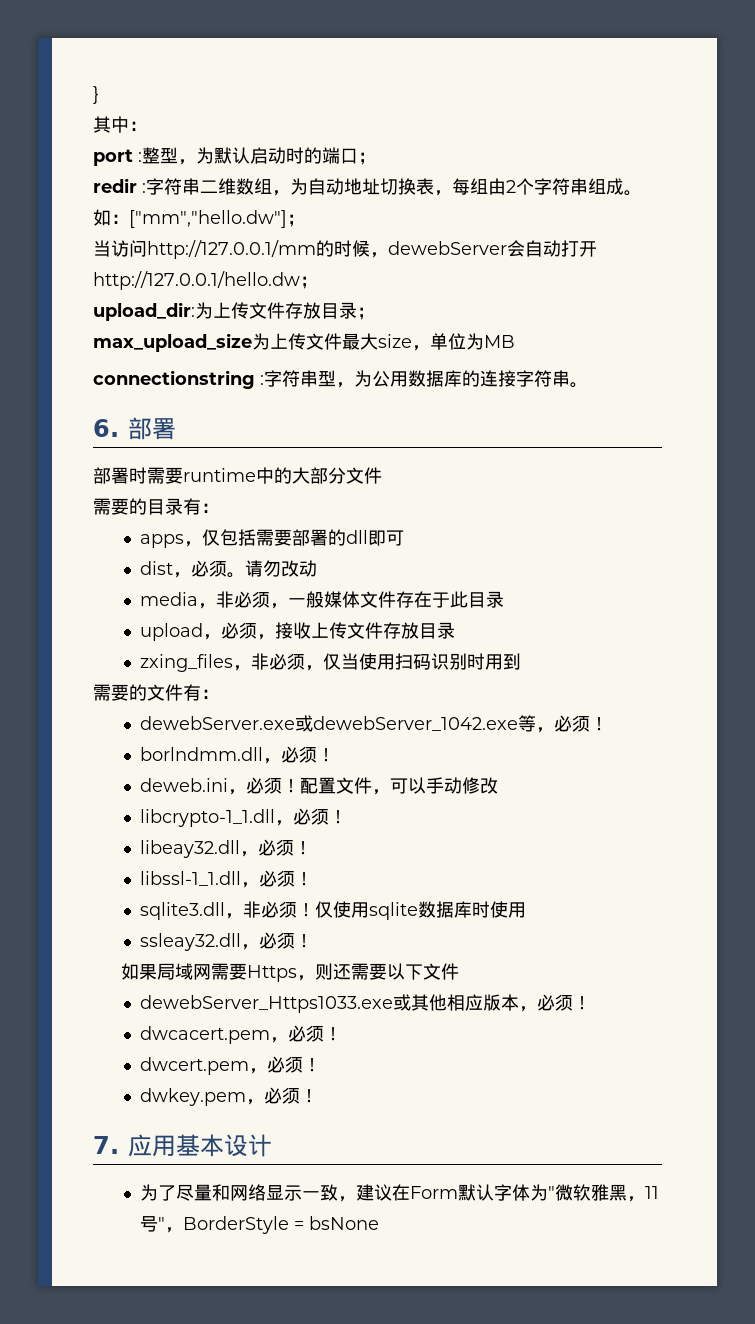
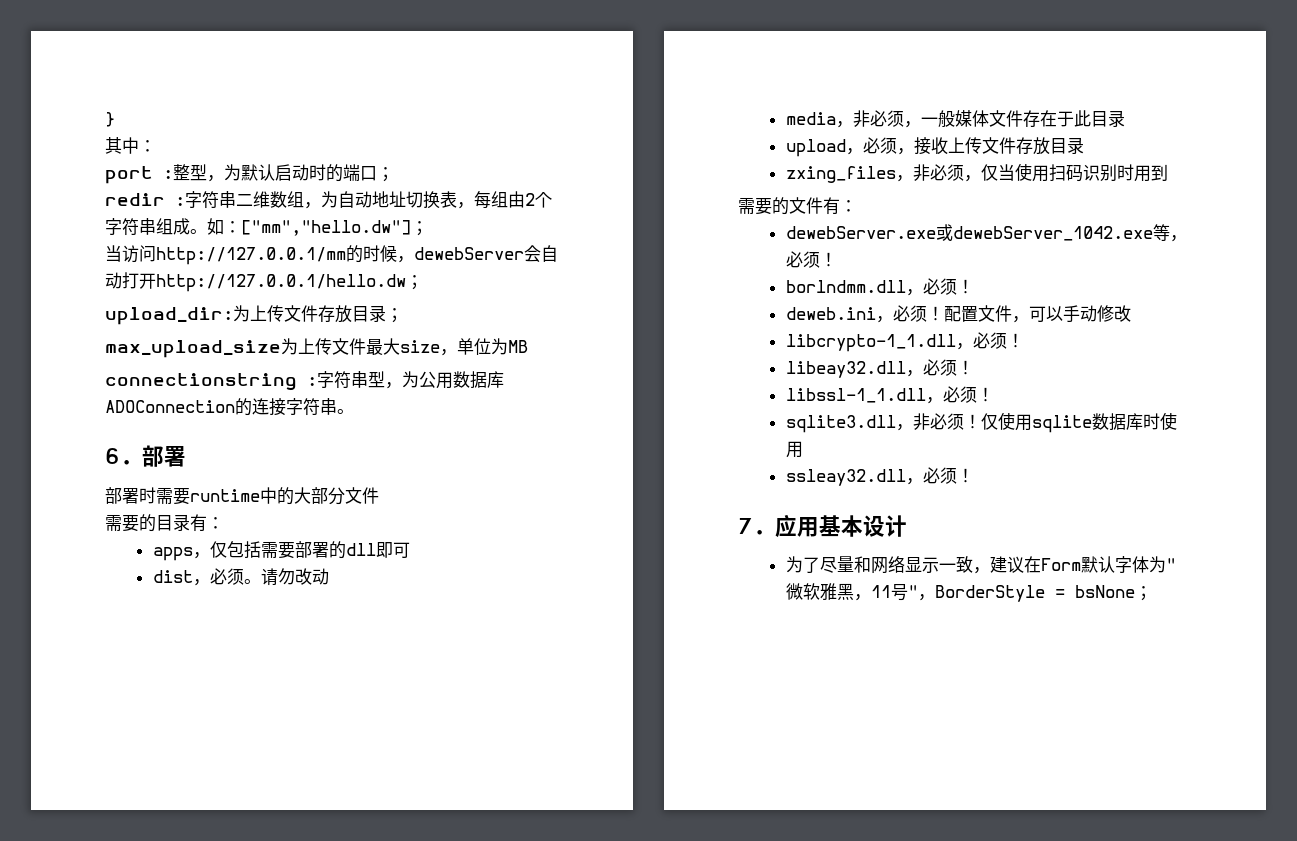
- connectionstring :字符串型，为公用数据库的连接字符串。
+ connectionstring :字符串型，为公用数据库ADOConnection的连接字符串。
- 如果局域网需要Https，则还需要以下文件
- dewebServer_Https1033.exe或其他相应版本，必须！
- dwcacert.pem，必须！
- dwcert.pem，必须！
- dwkey.pem，必须！
- 为了尽量和网络显示一致，建议在Form默认字体为"微软雅黑，11号"，BorderStyle = bsNone
+ 为了尽量和网络显示一致，建议在Form默认字体为"微软雅黑，11号"，BorderStyle = bsNone；

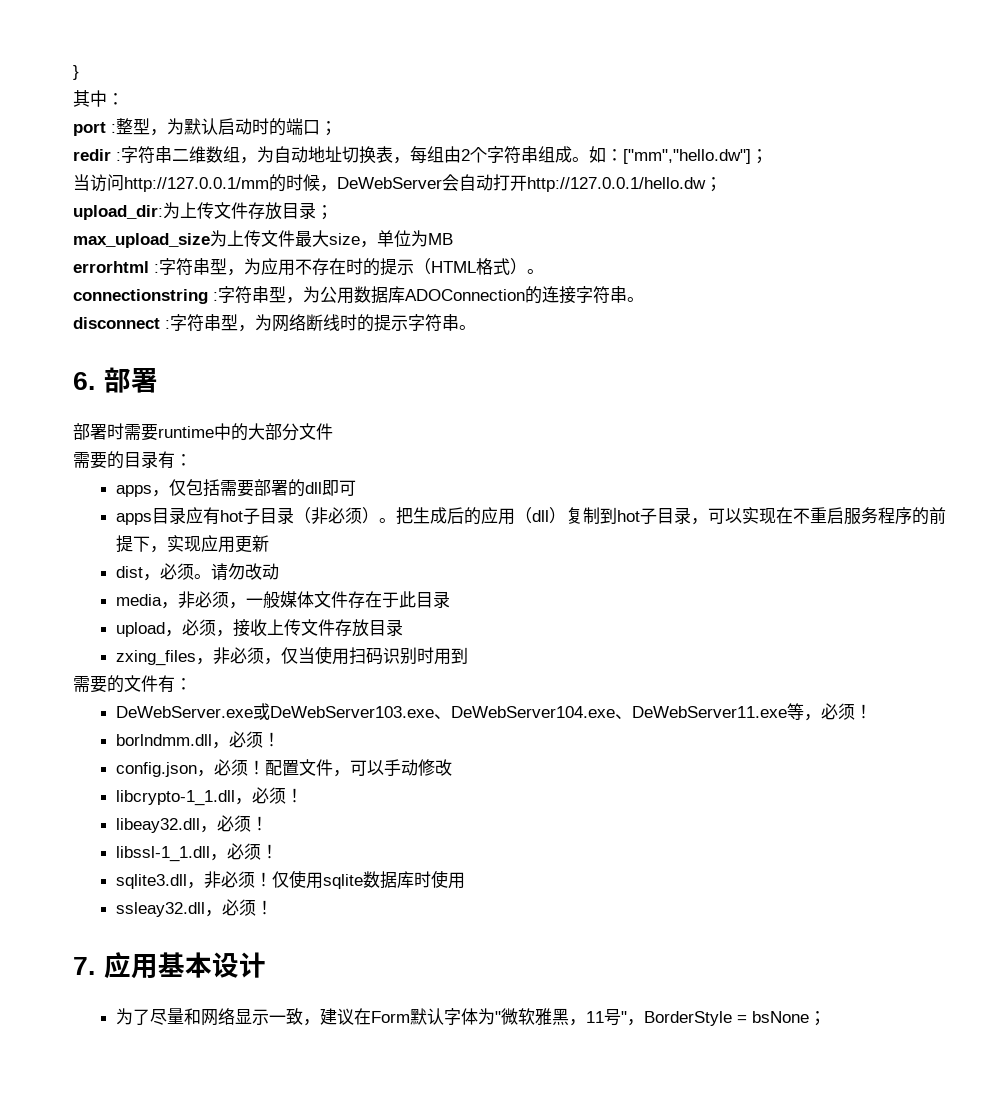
- 当访问http://127.0.0.1/mm的时候，dewebServer会自动打开http://127.0.0.1/hello.dw；
+ 当访问http://127.0.0.1/mm的时候，DeWebServer会自动打开http://127.0.0.1/hello.dw；
+ errorhtml :字符串型，为应用不存在时的提示（HTML格式）。
+ disconnect :字符串型，为网络断线时的提示字符串。
+ apps目录应有hot子目录（非必须）。把生成后的应用（dll）复制到hot子目录，可以实现在不重启服务程序的前提下，实现应用更新
- dewebServer.exe或dewebServer_1042.exe等，必须！
+ DeWebServer.exe或DeWebServer103.exe、DeWebServer104.exe、DeWebServer11.exe等，必须！
- deweb.ini，必须！
+ config.json，必须！

